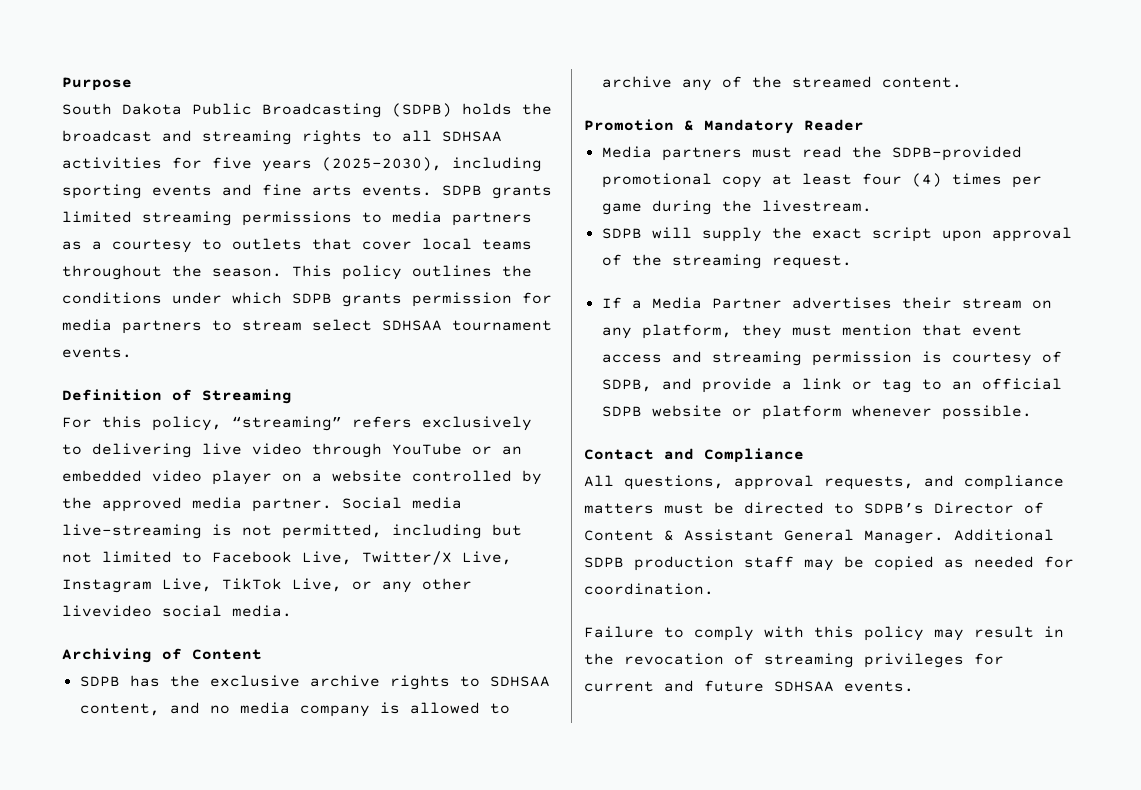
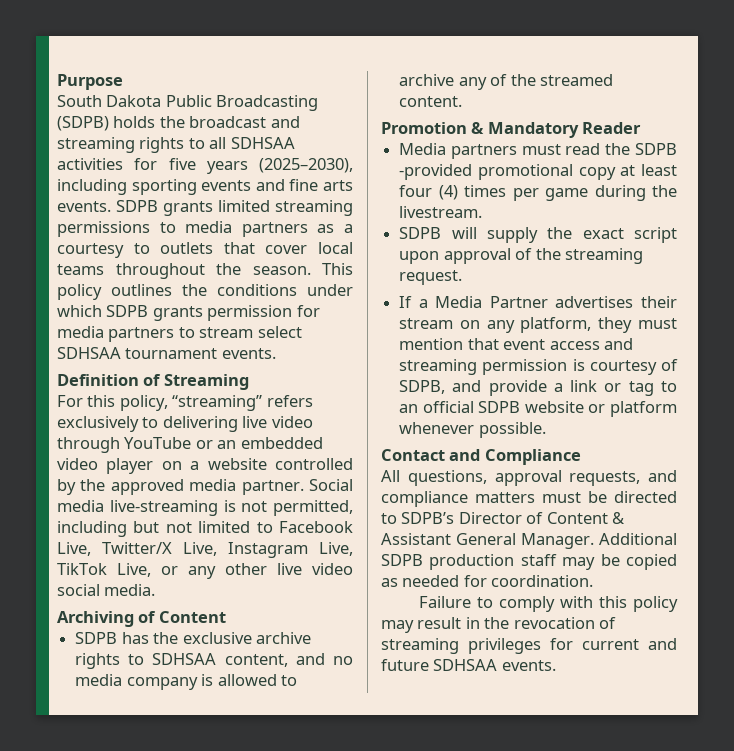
- Social media live-streaming is not permitted, including but not limited to Facebook Live, Twitter/X Live, Instagram Live, TikTok Live, or any other livevideo social media.
+ Social media live-streaming is not permitted, including but not limited to Facebook Live, Twitter/X Live, Instagram Live, TikTok Live, or any other live video social media.
- Media partners must read the SDPB-provided promotional copy at least four (4) times per game during the livestream.
+ Media partners must read the SDPB -provided promotional copy at least four (4) times per game during the livestream.

